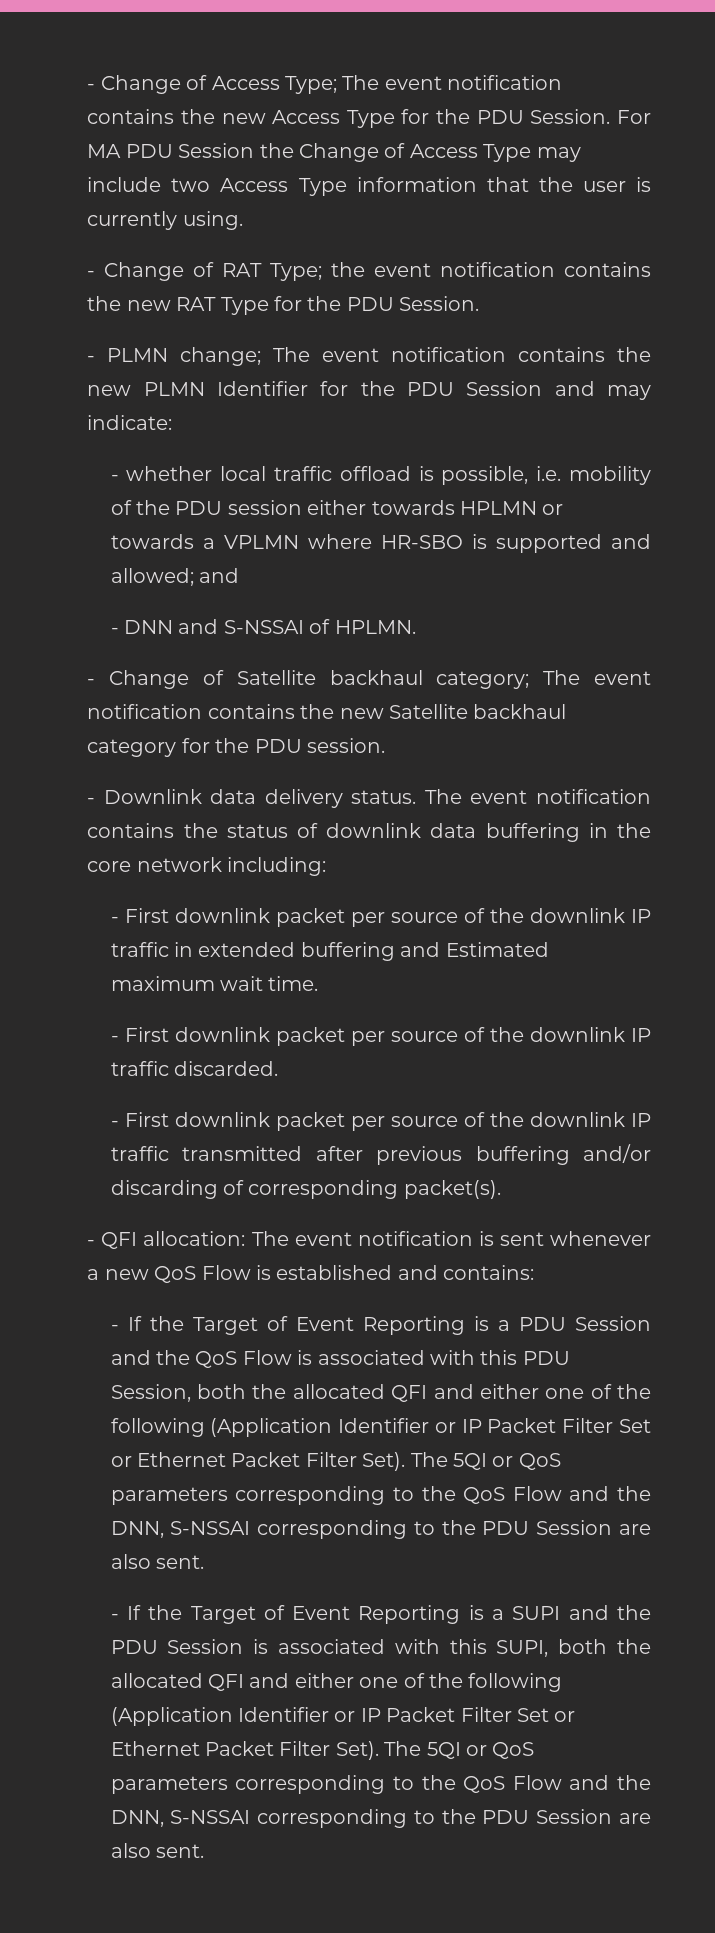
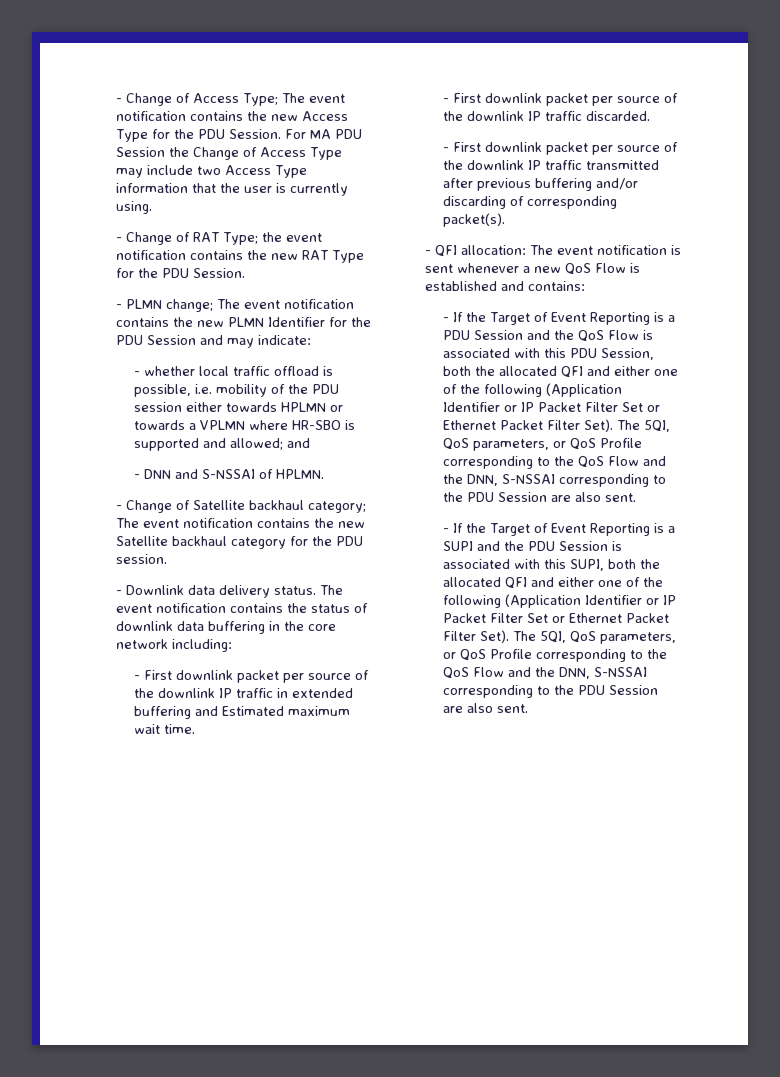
- - If the Target of Event Reporting is a PDU Session and the QoS Flow is associated with this PDU Session, both the allocated QFI and either one of the following (Application Identifier or IP Packet Filter Set or Ethernet Packet Filter Set). The 5QI or QoS parameters corresponding to the QoS Flow and the DNN, S-NSSAI corresponding to the PDU Session are also sent.
+ - If the Target of Event Reporting is a PDU Session and the QoS Flow is associated with this PDU Session, both the allocated QFI and either one of the following (Application Identifier or IP Packet Filter Set or Ethernet Packet Filter Set). The 5QI, QoS parameters, or QoS Profile corresponding to the QoS Flow and the DNN, S-NSSAI corresponding to the PDU Session are also sent.
- - If the Target of Event Reporting is a SUPI and the PDU Session is associated with this SUPI, both the allocated QFI and either one of the following (Application Identifier or IP Packet Filter Set or Ethernet Packet Filter Set). The 5QI or QoS parameters corresponding to the QoS Flow and the DNN, S-NSSAI corresponding to the PDU Session are also sent.
+ - If the Target of Event Reporting is a SUPI and the PDU Session is associated with this SUPI, both the allocated QFI and either one of the following (Application Identifier or IP Packet Filter Set or Ethernet Packet Filter Set). The 5QI, QoS parameters, or QoS Profile corresponding to the QoS Flow and the DNN, S-NSSAI corresponding to the PDU Session are also sent.

